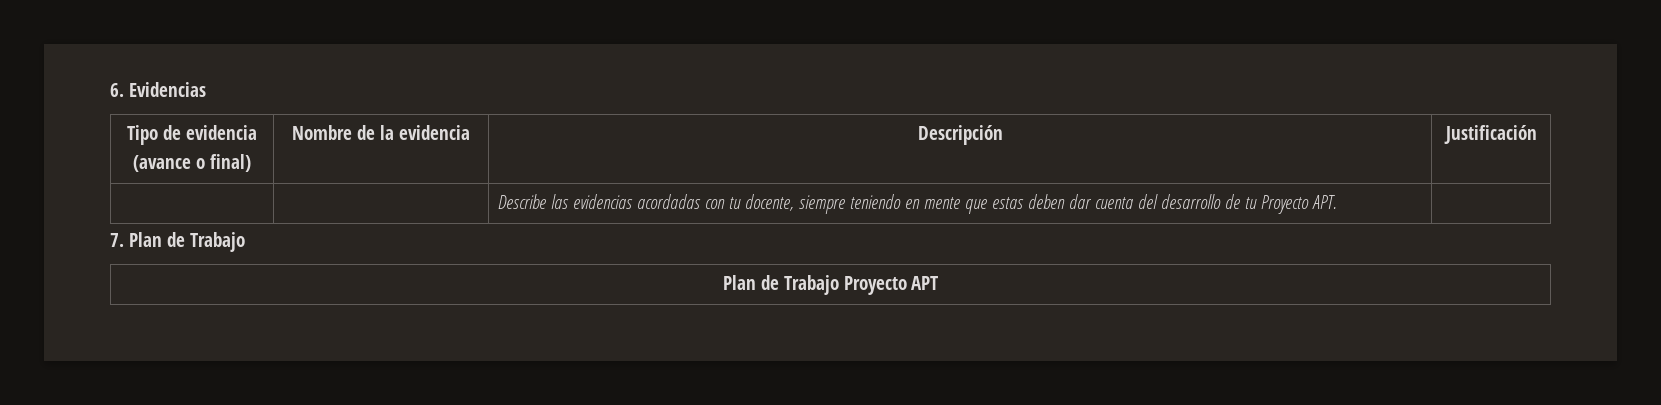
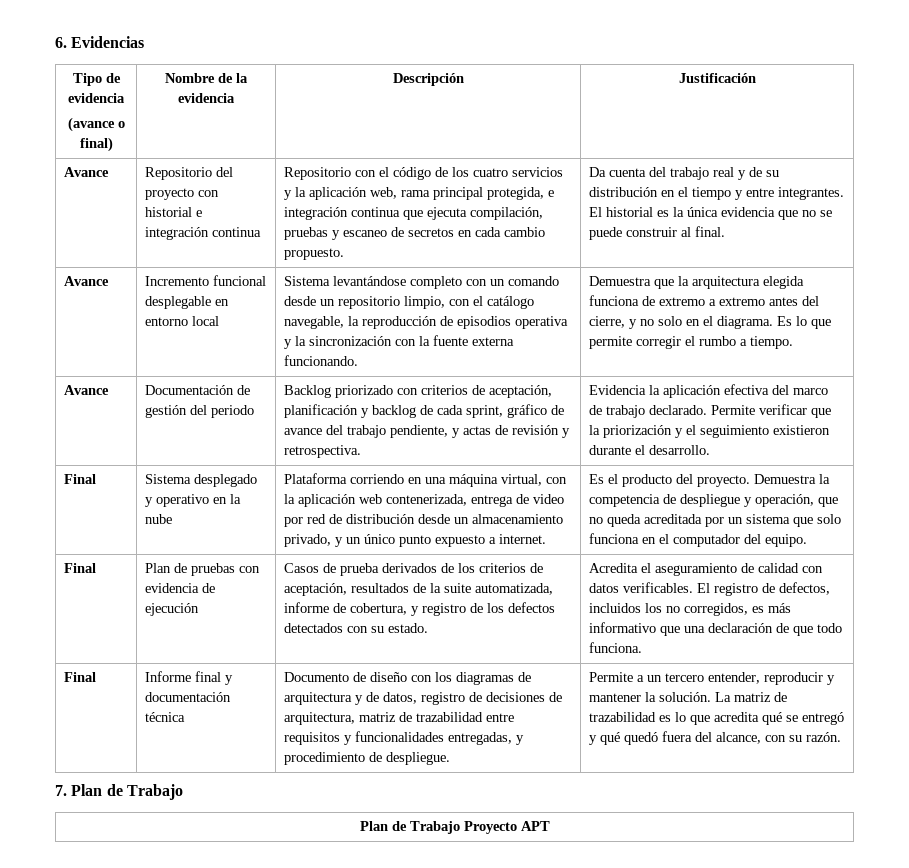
- Describe las evidencias acordadas con tu docente, siempre teniendo en mente que estas deben dar cuenta del desarrollo de tu Proyecto APT.
+ Avance | Repositorio del proyecto con historial e integración continua | Repositorio con el código de los cuatro servicios y la aplicación web, rama principal protegida, e integración continua que ejecuta compilación, pruebas y escaneo de secretos en cada cambio propuesto. | Da cuenta del trabajo real y de su distribución en el tiempo y entre integrantes. El historial es la única evidencia que no se puede construir al final.
+ Avance | Incremento funcional desplegable en entorno local | Sistema levantándose completo con un comando desde un repositorio limpio, con el catálogo navegable, la reproducción de episodios operativa y la sincronización con la fuente externa funcionando. | Demuestra que la arquitectura elegida funciona de extremo a extremo antes del cierre, y no solo en el diagrama. Es lo que permite corregir el rumbo a tiempo.
+ Avance | Documentación de gestión del periodo | Backlog priorizado con criterios de aceptación, planificación y backlog de cada sprint, gráfico de avance del trabajo pendiente, y actas de revisión y retrospectiva. | Evidencia la aplicación efectiva del marco de trabajo declarado. Permite verificar que la priorización y el seguimiento existieron durante el desarrollo.
+ Final | Sistema desplegado y operativo en la nube | Plataforma corriendo en una máquina virtual, con la aplicación web contenerizada, entrega de video por red de distribución desde un almacenamiento privado, y un único punto expuesto a internet. | Es el producto del proyecto. Demuestra la competencia de despliegue y operación, que no queda acreditada por un sistema que solo funciona en el computador del equipo.
+ Final | Plan de pruebas con evidencia de ejecución | Casos de prueba derivados de los criterios de aceptación, resultados de la suite automatizada, informe de cobertura, y registro de los defectos detectados con su estado. | Acredita el aseguramiento de calidad con datos verificables. El registro de defectos, incluidos los no corregidos, es más informativo que una declaración de que todo funciona.
+ Final | Informe final y documentación técnica | Documento de diseño con los diagramas de arquitectura y de datos, registro de decisiones de arquitectura, matriz de trazabilidad entre requisitos y funcionalidades entregadas, y procedimiento de despliegue. | Permite a un tercero entender, reproducir y mantener la solución. La matriz de trazabilidad es lo que acredita qué se entregó y qué quedó fuera del alcance, con su razón.

